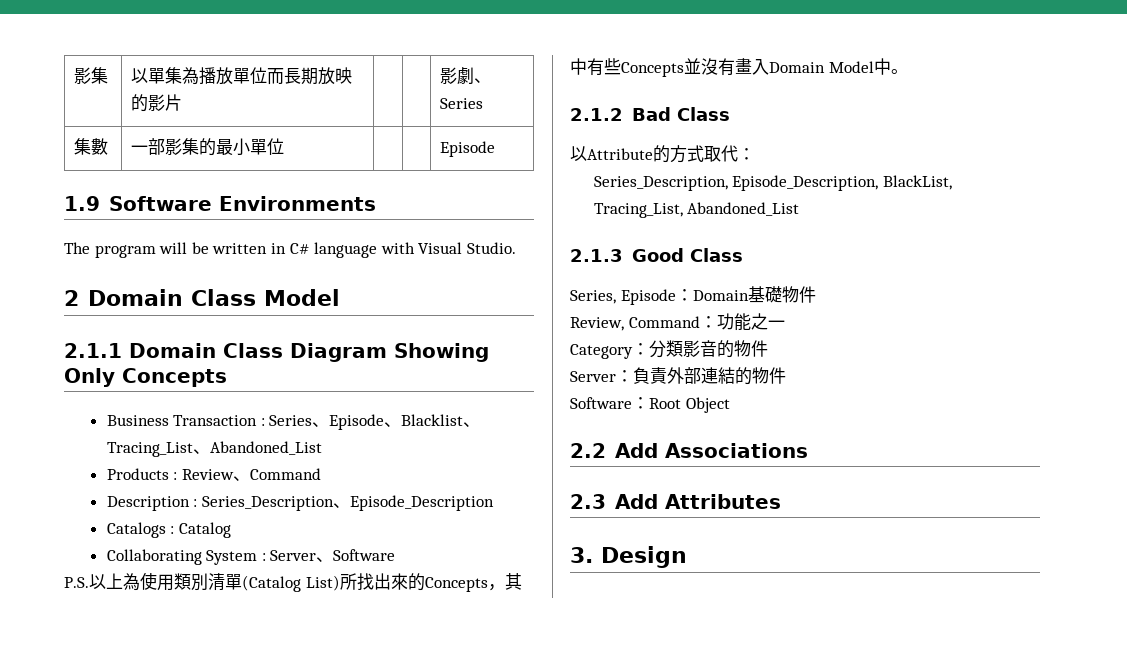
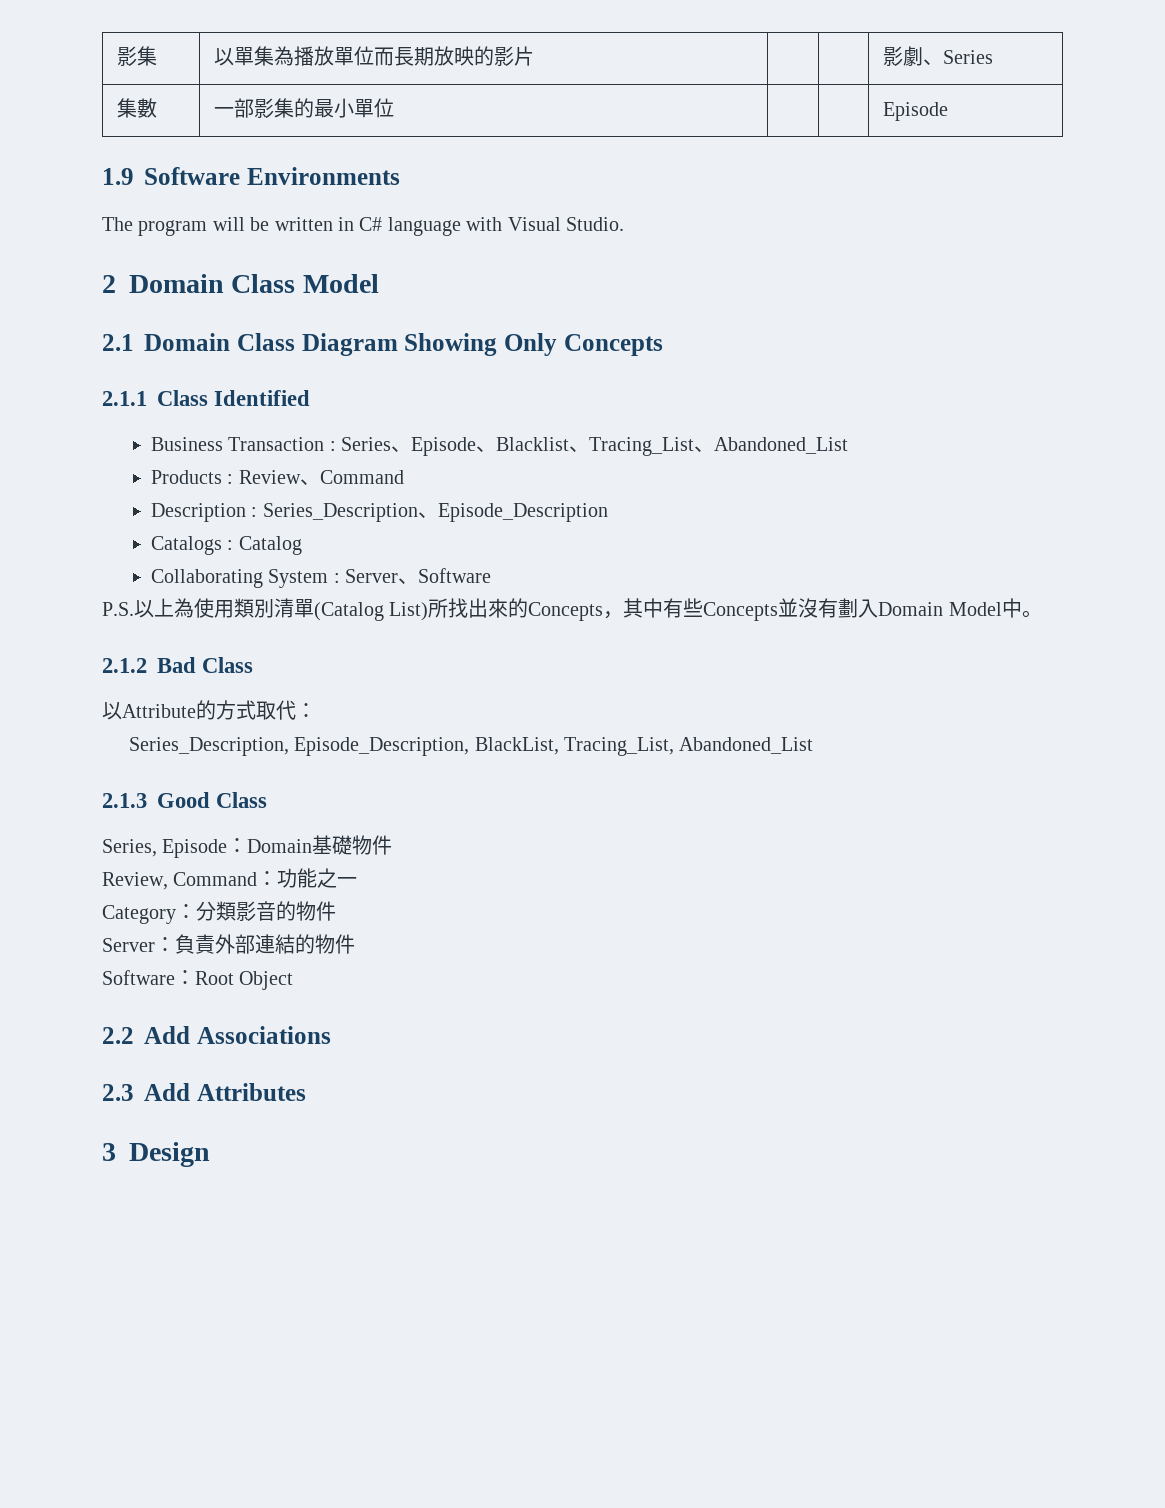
- 2.1.1 Domain Class Diagram Showing Only Concepts
+ 2.1 Domain Class Diagram Showing Only Concepts
+ 2.1.1 Class Identified
- P.S.以上為使用類別清單(Catalog List)所找出來的Concepts，其中有些Concepts並沒有畫入Domain Model中。
+ P.S.以上為使用類別清單(Catalog List)所找出來的Concepts，其中有些Concepts並沒有劃入Domain Model中。
- 3. Design
+ 3 Design

